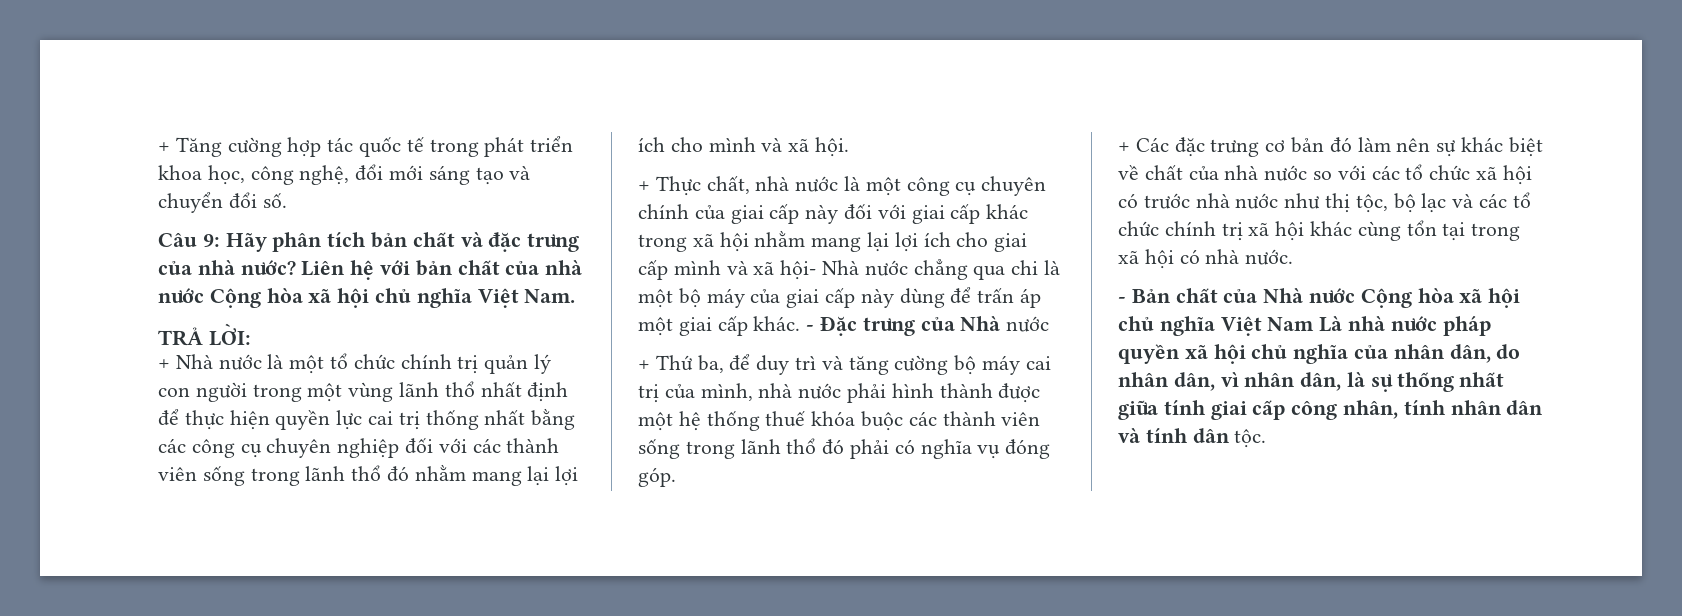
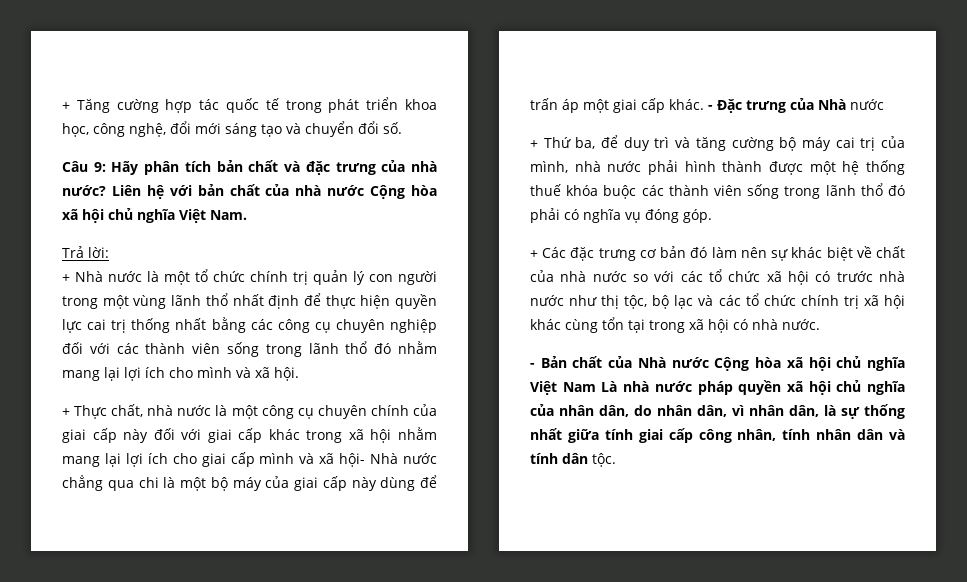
- TRẢ LỜI:
+ Trả lời:

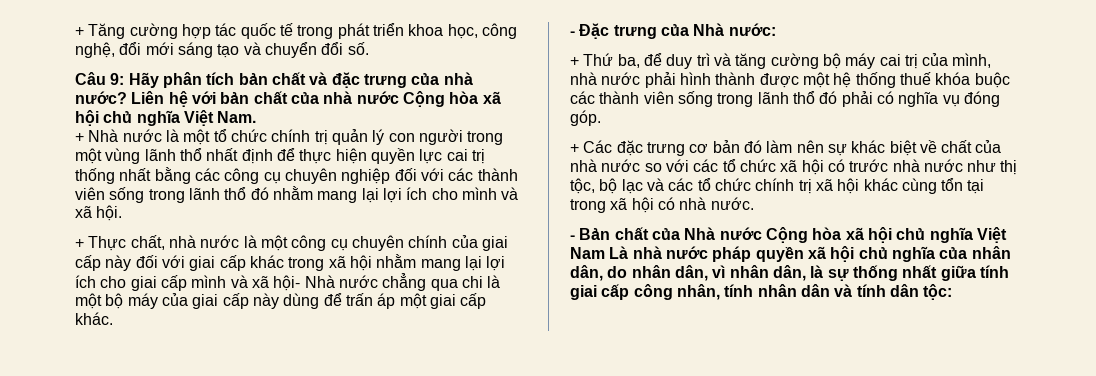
- Trả lời:
- + Thực chất, nhà nước là một công cụ chuyên chính của giai cấp này đối với giai cấp khác trong xã hội nhằm mang lại lợi ích cho giai cấp mình và xã hội- Nhà nước chẳng qua chi là một bộ máy của giai cấp này dùng để trấn áp một giai cấp khác. - Đặc trưng của Nhà nước
+ + Thực chất, nhà nước là một công cụ chuyên chính của giai cấp này đối với giai cấp khác trong xã hội nhằm mang lại lợi ích cho giai cấp mình và xã hội- Nhà nước chẳng qua chi là một bộ máy của giai cấp này dùng để trấn áp một giai cấp khác.
+ - Đặc trưng của Nhà nước:
- - Bản chất của Nhà nước Cộng hòa xã hội chủ nghĩa Việt Nam Là nhà nước pháp quyền xã hội chủ nghĩa của nhân dân, do nhân dân, vì nhân dân, là sự thống nhất giữa tính giai cấp công nhân, tính nhân dân và tính dân tộc.
+ - Bản chất của Nhà nước Cộng hòa xã hội chủ nghĩa Việt Nam Là nhà nước pháp quyền xã hội chủ nghĩa của nhân dân, do nhân dân, vì nhân dân, là sự thống nhất giữa tính giai cấp công nhân, tính nhân dân và tính dân tộc:

